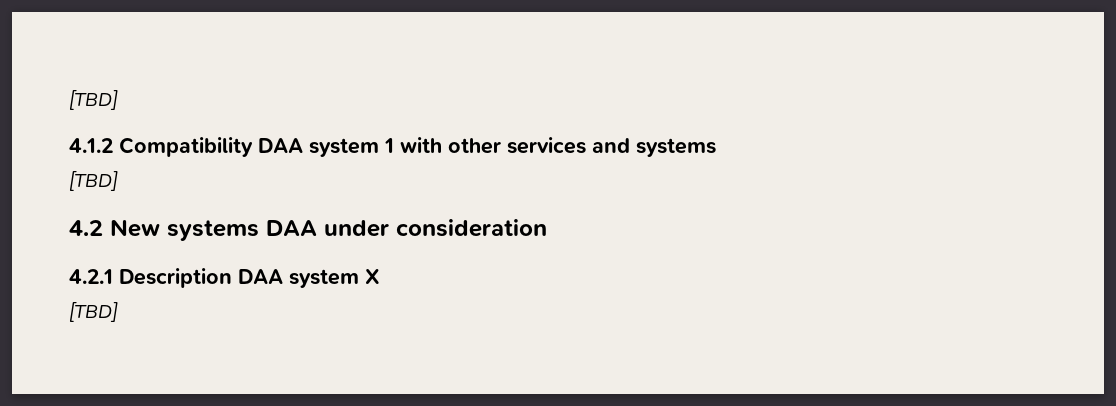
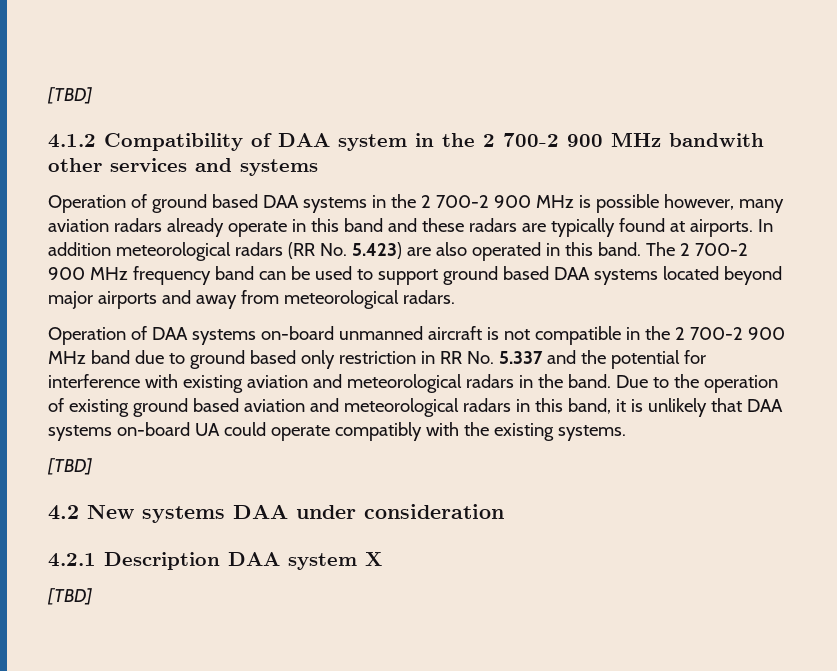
- 4.1.2 Compatibility DAA system 1 with other services and systems
+ 4.1.2 Compatibility of DAA system in the 2 700-2 900 MHz bandwith other services and systems
+ Operation of ground based DAA systems in the 2 700-2 900 MHz is possible however, many aviation radars already operate in this band and these radars are typically found at airports. In addition meteorological radars (RR No. 5.423) are also operated in this band. The 2 700-2 900 MHz frequency band can be used to support ground based DAA systems located beyond major airports and away from meteorological radars.
+ Operation of DAA systems on-board unmanned aircraft is not compatible in the 2 700-2 900 MHz band due to ground based only restriction in RR No. 5.337 and the potential for interference with existing aviation and meteorological radars in the band. Due to the operation of existing ground based aviation and meteorological radars in this band, it is unlikely that DAA systems on-board UA could operate compatibly with the existing systems.

